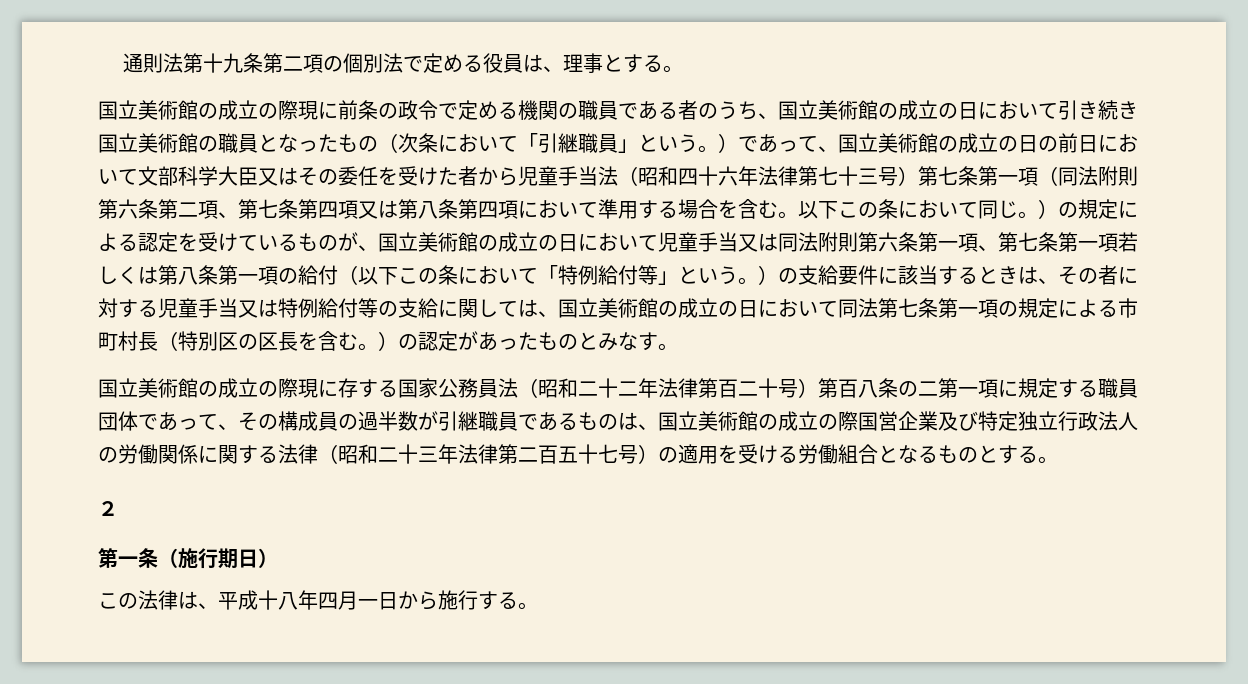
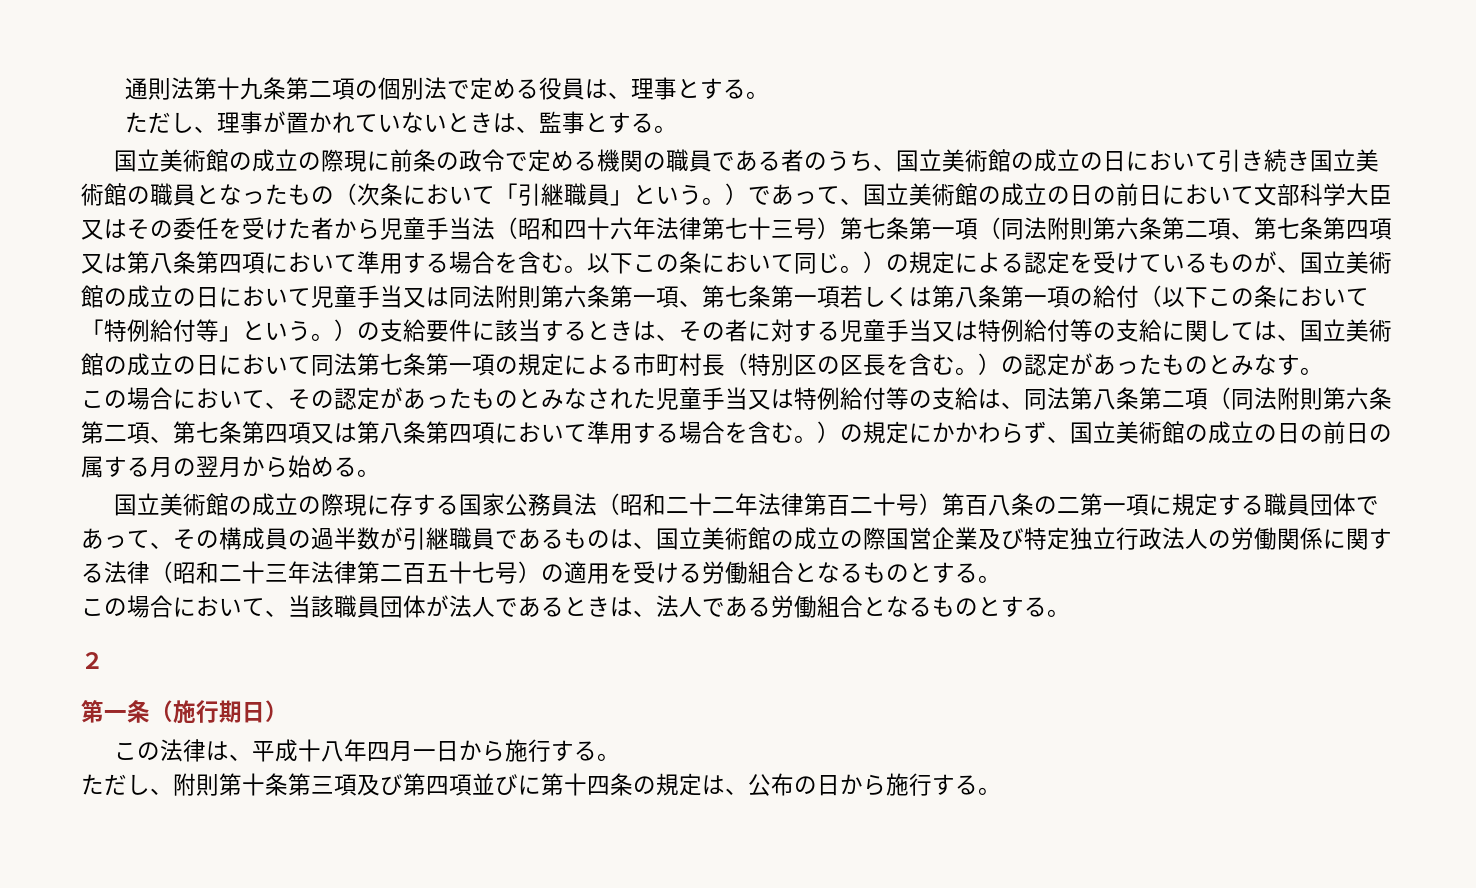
+ ただし、理事が置かれていないときは、監事とする。
+ この場合において、その認定があったものとみなされた児童手当又は特例給付等の支給は、同法第八条第二項（同法附則第六条第二項、第七条第四項又は第八条第四項において準用する場合を含む。）の規定にかかわらず、国立美術館の成立の日の前日の属する月の翌月から始める。
+ この場合において、当該職員団体が法人であるときは、法人である労働組合となるものとする。
+ ただし、附則第十条第三項及び第四項並びに第十四条の規定は、公布の日から施行する。

